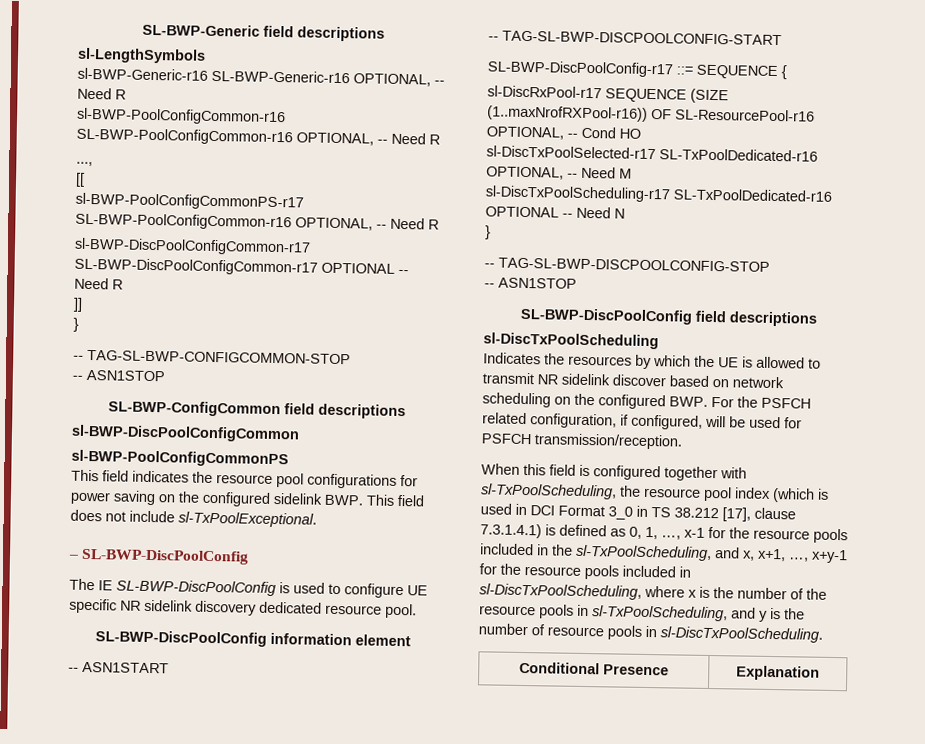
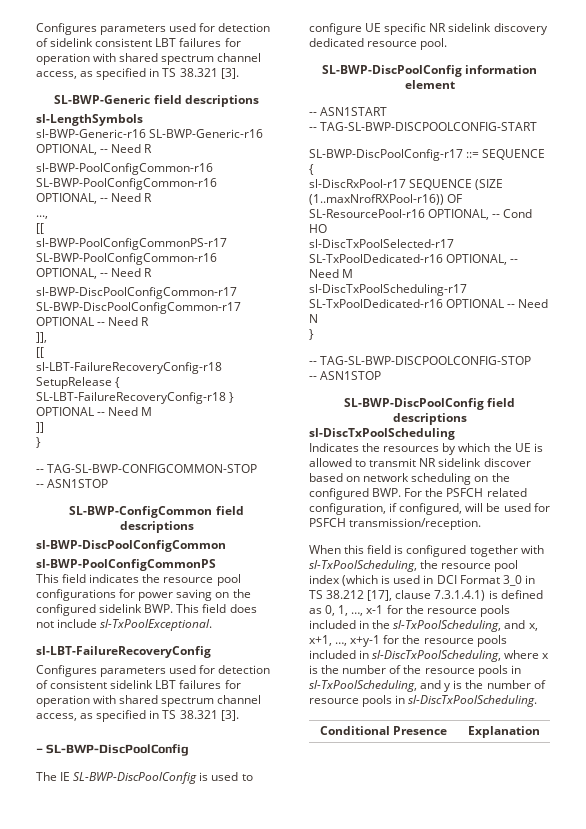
+ Configures parameters used for detection of sidelink consistent LBT failures for operation with shared spectrum channel access, as specified in TS 38.321 [3].
+ ]],
+ [[
+ sl-LBT-FailureRecoveryConfig-r18 SetupRelease { SL-LBT-FailureRecoveryConfig-r18 } OPTIONAL -- Need M
+ sl-LBT-FailureRecoveryConfig
+ Configures parameters used for detection of consistent sidelink LBT failures for operation with shared spectrum channel access, as specified in TS 38.321 [3].

